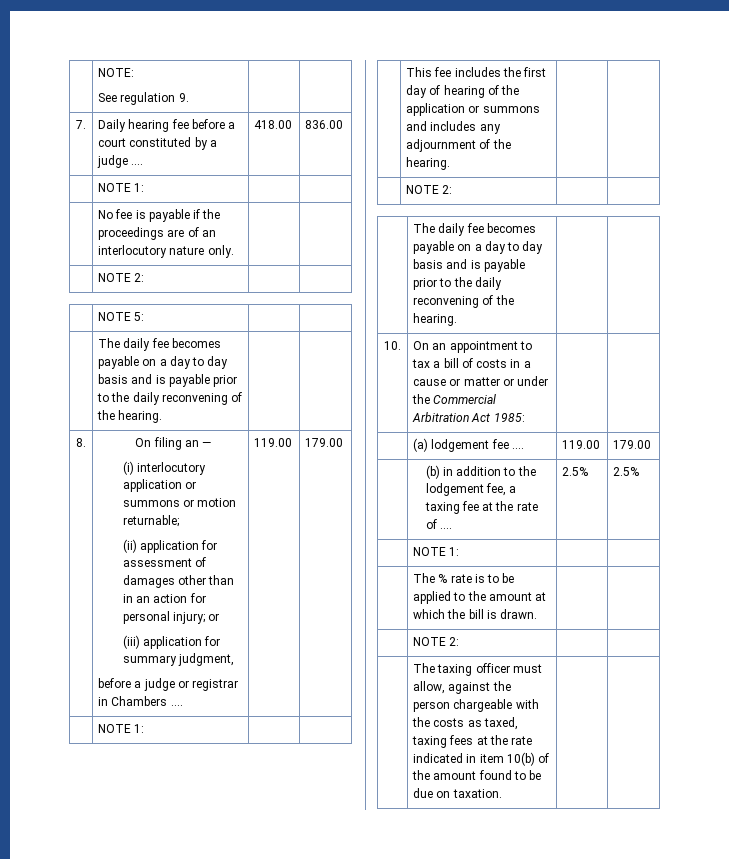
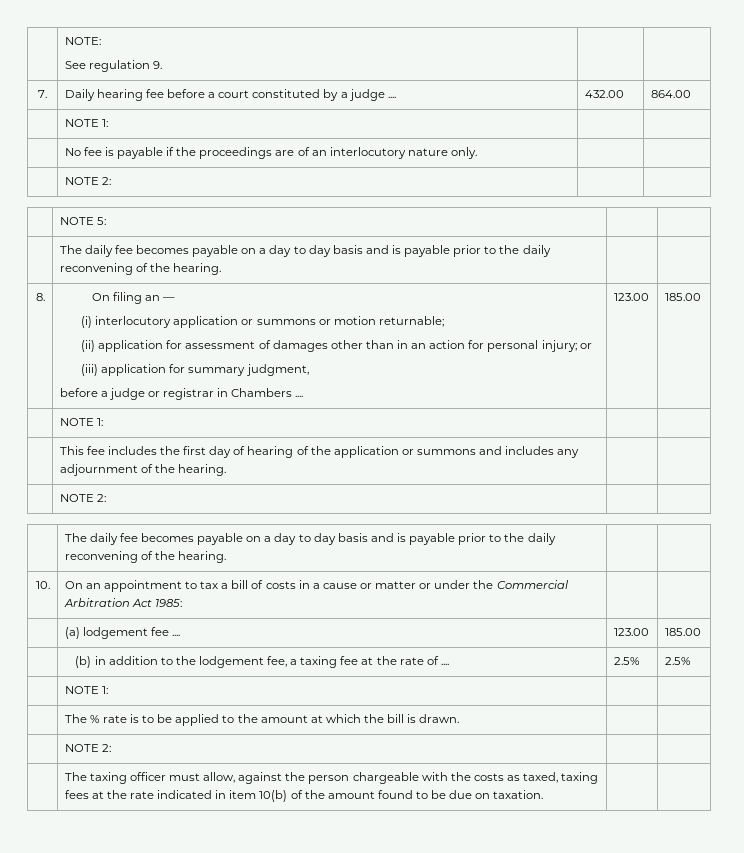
- 7. | Daily hearing fee before a court constituted by a judge .... | 418.00 | 836.00
+ 7. | Daily hearing fee before a court constituted by a judge .... | 432.00 | 864.00
- before a judge or registrar in Chambers .... | 119.00 | 179.00
+ before a judge or registrar in Chambers .... | 123.00 | 185.00
- | (a) lodgement fee .... | 119.00 | 179.00
+ | (a) lodgement fee .... | 123.00 | 185.00

